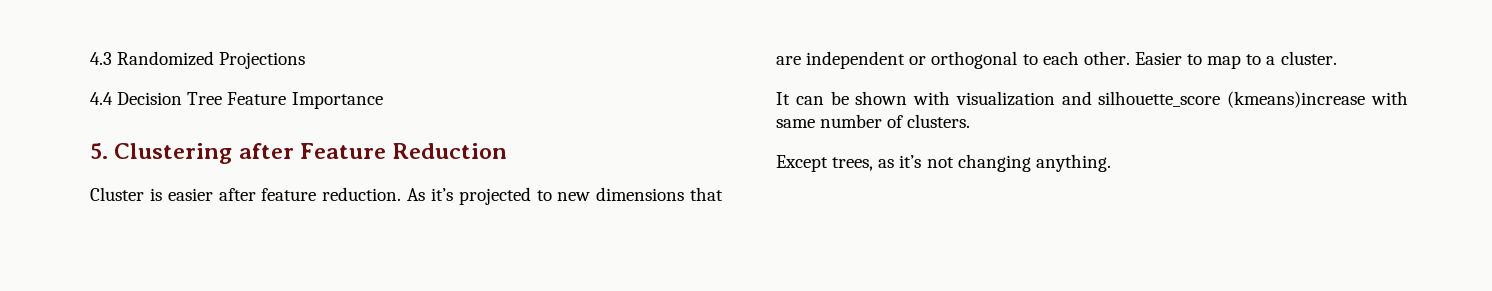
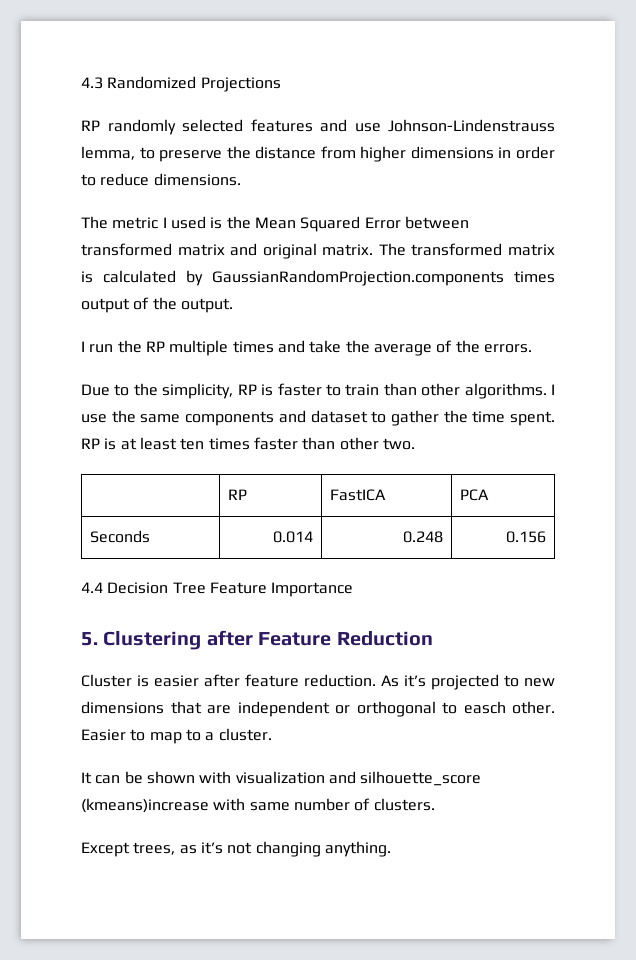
+ RP randomly selected features and use Johnson-Lindenstrauss lemma, to preserve the distance from higher dimensions in order to reduce dimensions.
+ The metric I used is the Mean Squared Error between transformed matrix and original matrix. The transformed matrix is calculated by GaussianRandomProjection.components times output of the output.
+ I run the RP multiple times and take the average of the errors.
+ Due to the simplicity, RP is faster to train than other algorithms. I use the same components and dataset to gather the time spent. RP is at least ten times faster than other two.
+ | RP | FastICA | PCA
+ Seconds | 0.014 | 0.248 | 0.156
- As it’s projected to new dimensions that are independent or orthogonal to each other.
+ As it’s projected to new dimensions that are independent or orthogonal to easch other.

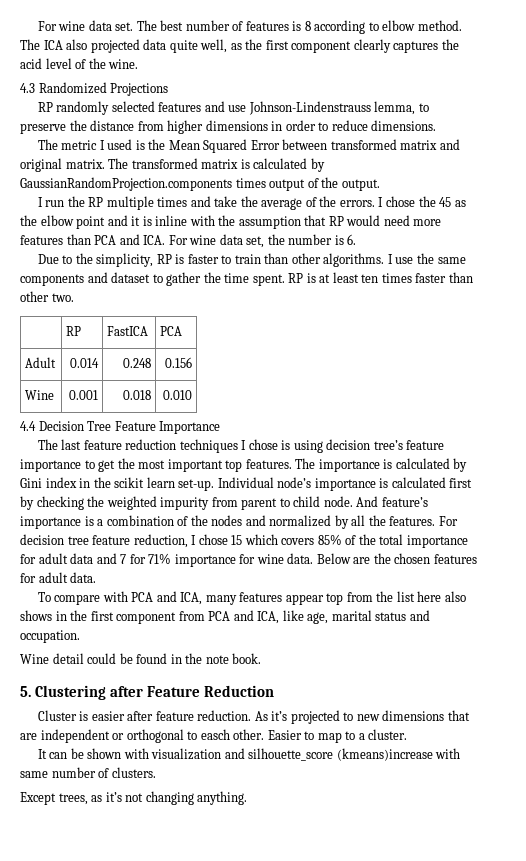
+ For wine data set. The best number of features is 8 according to elbow method. The ICA also projected data quite well, as the first component clearly captures the acid level of the wine.
+ I chose the 45 as the elbow point and it is inline with the assumption that RP would need more features than PCA and ICA. For wine data set, the number is 6.
- Seconds | 0.014 | 0.248 | 0.156
+ Adult | 0.014 | 0.248 | 0.156
+ Wine | 0.001 | 0.018 | 0.010
+ The last feature reduction techniques I chose is using decision tree’s feature importance to get the most important top features. The importance is calculated by Gini index in the scikit learn set-up. Individual node’s importance is calculated first by checking the weighted impurity from parent to child node. And feature’s importance is a combination of the nodes and normalized by all the features. For decision tree feature reduction, I chose 15 which covers 85% of the total importance for adult data and 7 for 71% importance for wine data. Below are the chosen features for adult data.
+ To compare with PCA and ICA, many features appear top from the list here also shows in the first component from PCA and ICA, like age, marital status and occupation.
+ Wine detail could be found in the note book.

